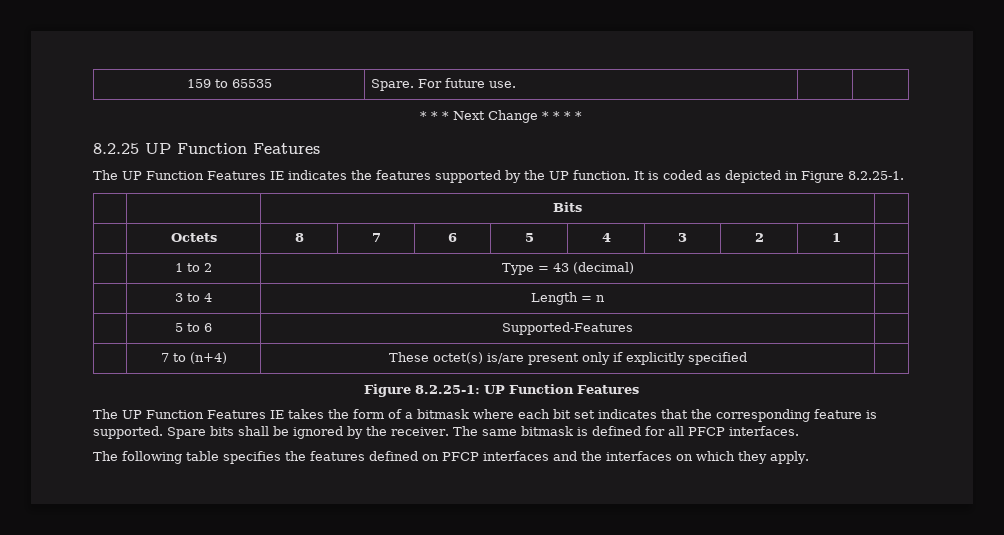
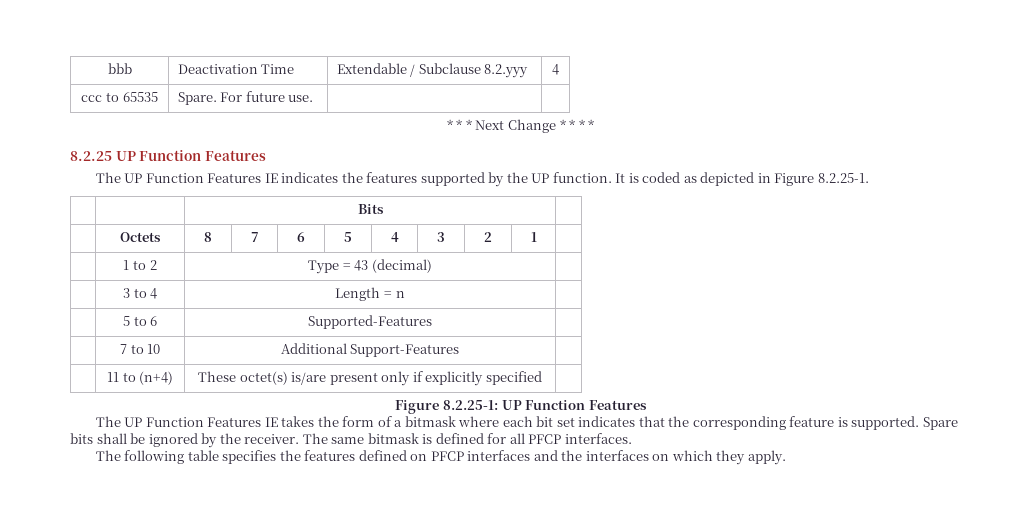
- 159 to 65535 | Spare. For future use. | |
+ bbb | Deactivation Time | Extendable / Subclause 8.2.yyy | 4
+ ccc to 65535 | Spare. For future use. | |
- | 7 to (n+4) | These octet(s) is/are present only if explicitly specified |
+ | 7 to 10 | Additional Support-Features |
+ | 11 to (n+4) | These octet(s) is/are present only if explicitly specified |

